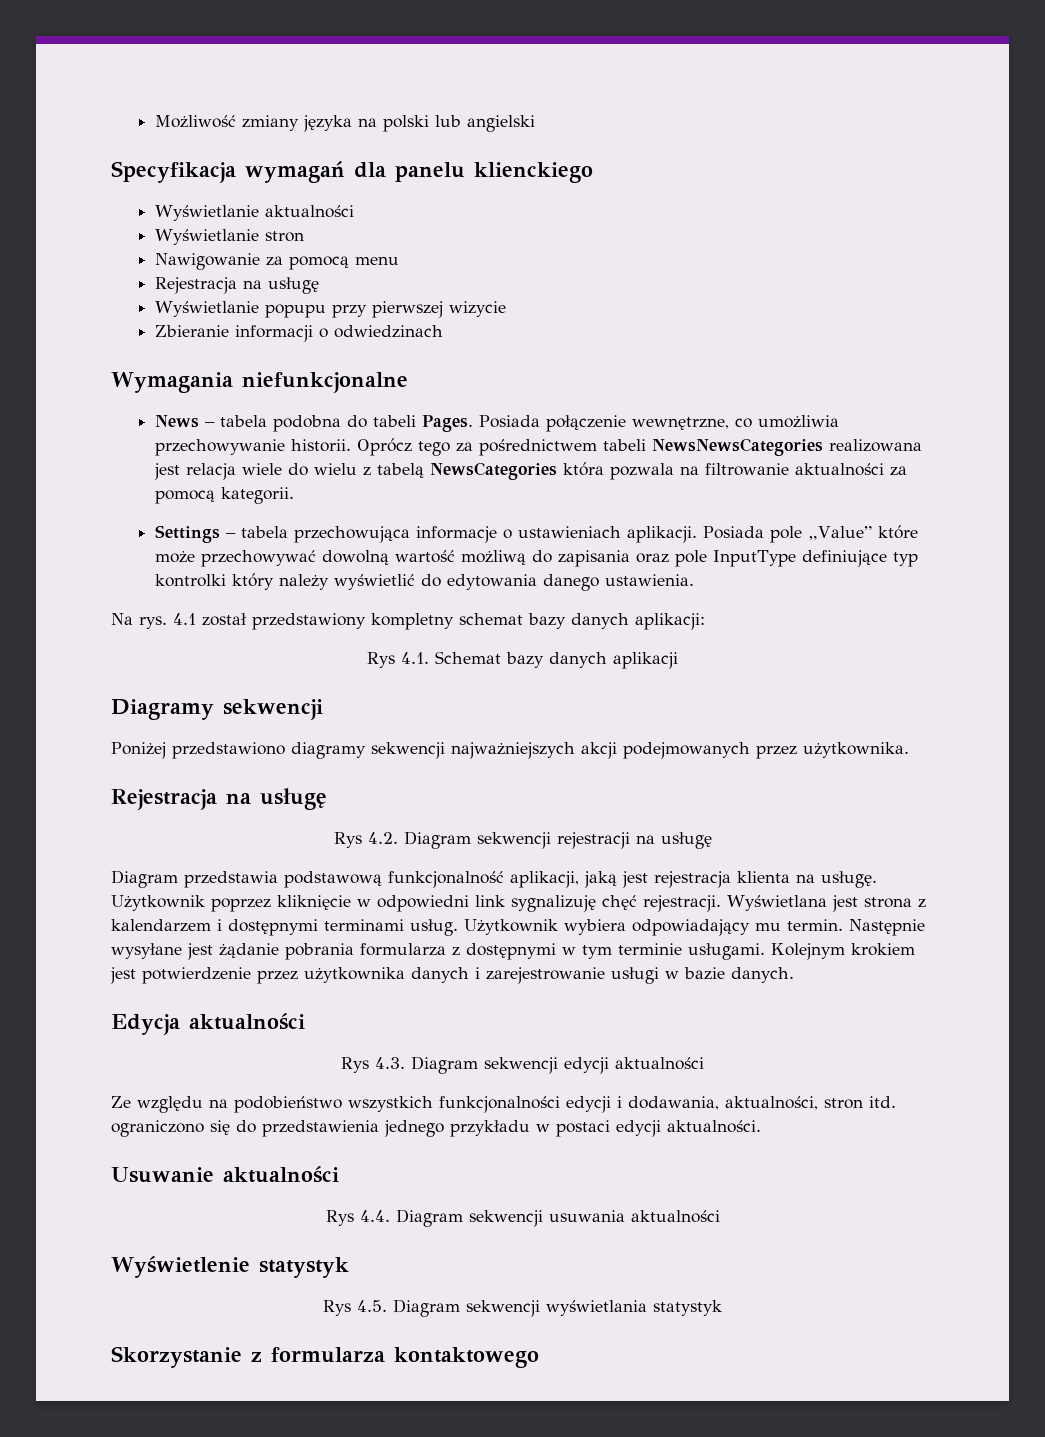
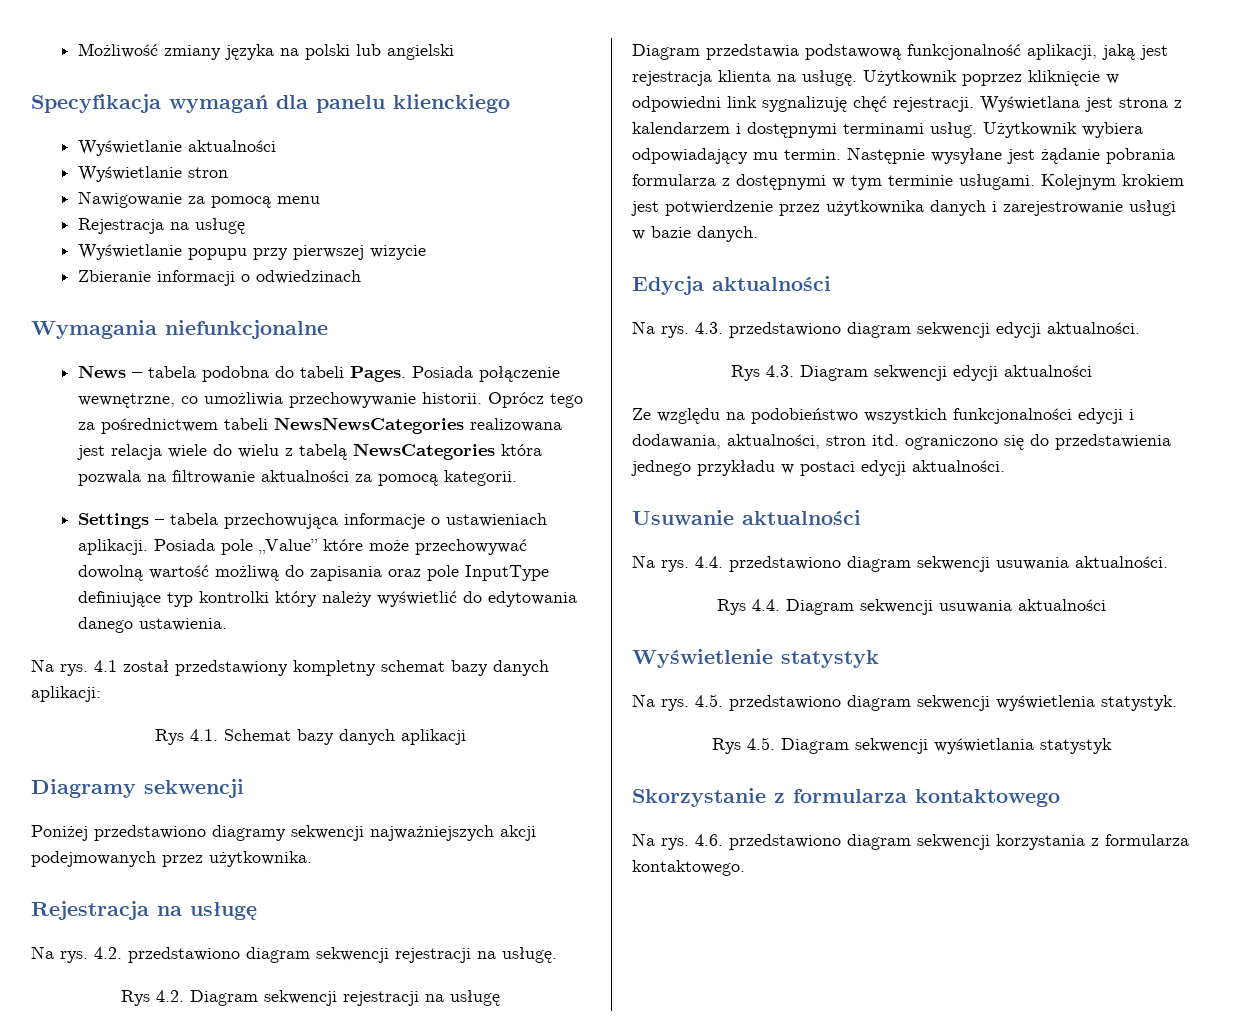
+ Na rys. 4.2. przedstawiono diagram sekwencji rejestracji na usługę.
+ Na rys. 4.3. przedstawiono diagram sekwencji edycji aktualności.
+ Na rys. 4.4. przedstawiono diagram sekwencji usuwania aktualności.
+ Na rys. 4.5. przedstawiono diagram sekwencji wyświetlenia statystyk.
+ Na rys. 4.6. przedstawiono diagram sekwencji korzystania z formularza kontaktowego.

